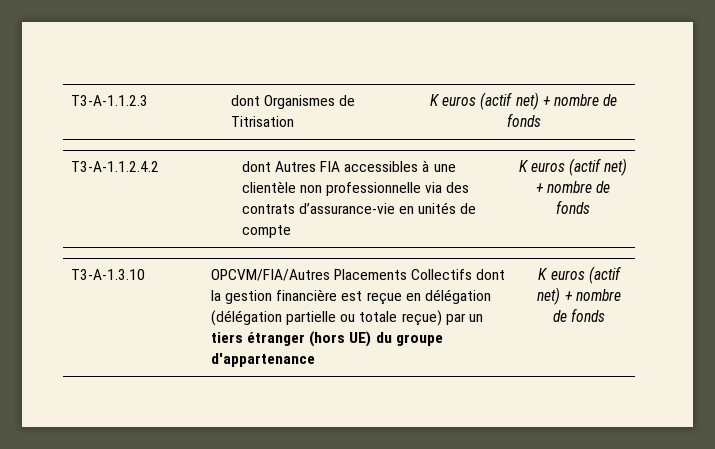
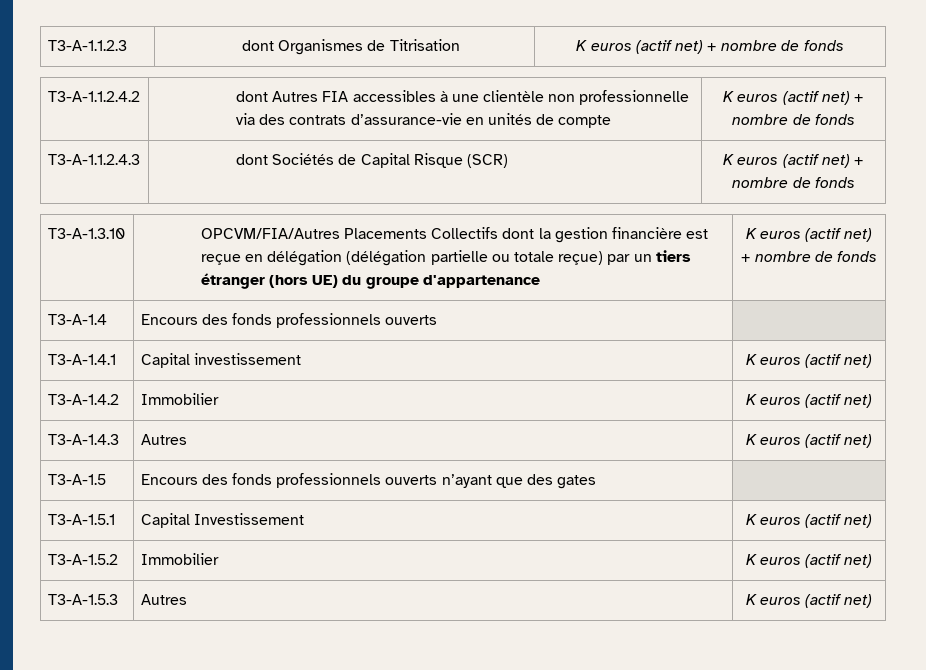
+ T3-A-1.1.2.4.3 | dont Sociétés de Capital Risque (SCR) | K euros (actif net) + nombre de fonds
+ T3-A-1.4 | Encours des fonds professionnels ouverts |
+ T3-A-1.4.1 | Capital investissement | K euros (actif net)
+ T3-A-1.4.2 | Immobilier | K euros (actif net)
+ T3-A-1.4.3 | Autres | K euros (actif net)
+ T3-A-1.5 | Encours des fonds professionnels ouverts n’ayant que des gates |
+ T3-A-1.5.1 | Capital Investissement | K euros (actif net)
+ T3-A-1.5.2 | Immobilier | K euros (actif net)
+ T3-A-1.5.3 | Autres | K euros (actif net)

